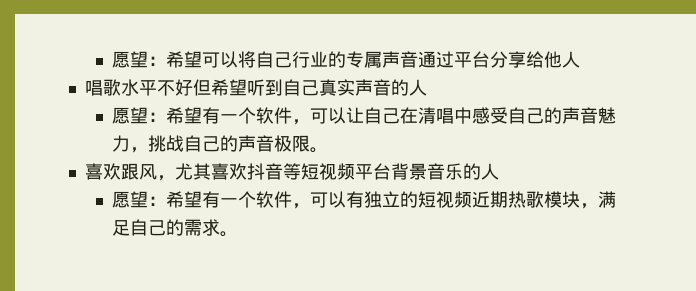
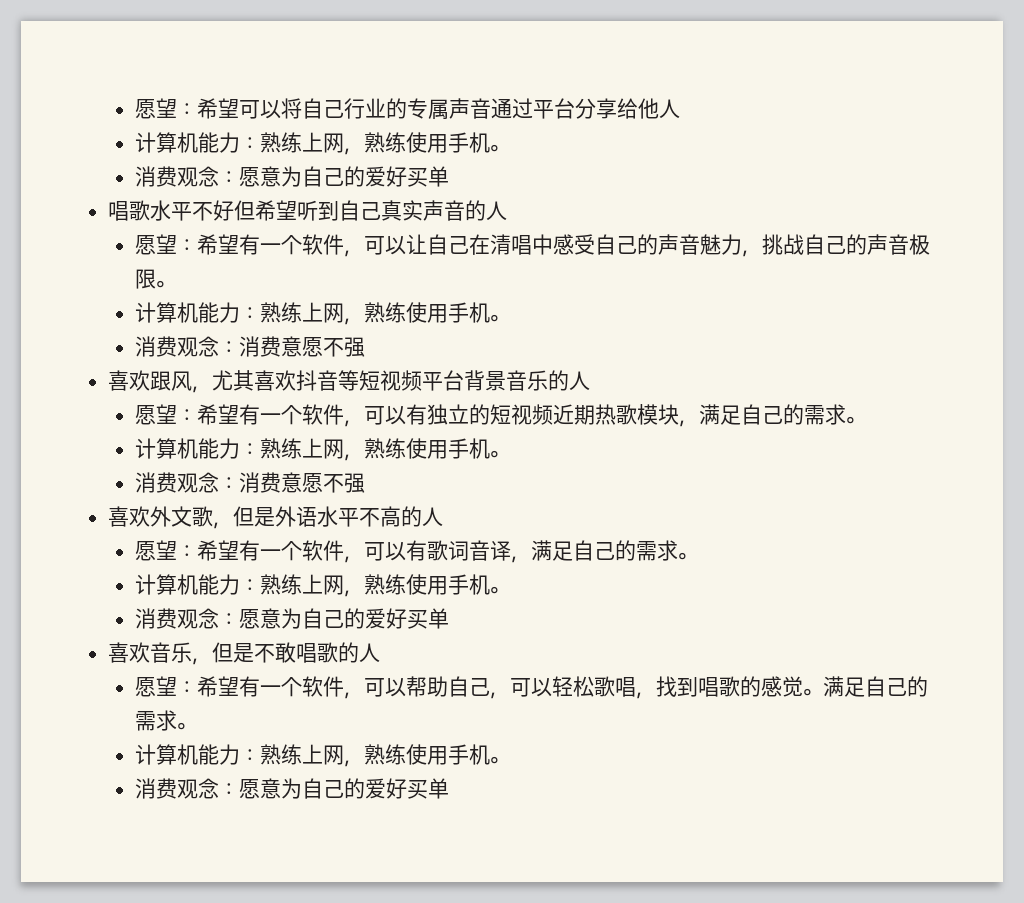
  愿望：希望可以将自己行业的专属声音通过平台分享给他人
+ 计算机能力：熟练上网，熟练使用手机。
+ 消费观念：愿意为自己的爱好买单
  愿望：希望有一个软件，可以让自己在清唱中感受自己的声音魅力，挑战自己的声音极限。
+ 计算机能力：熟练上网，熟练使用手机。
+ 消费观念：消费意愿不强
  愿望：希望有一个软件，可以有独立的短视频近期热歌模块，满足自己的需求。
+ 计算机能力：熟练上网，熟练使用手机。
+ 消费观念：消费意愿不强
+ 喜欢外文歌，但是外语水平不高的人
+ 愿望：希望有一个软件，可以有歌词音译，满足自己的需求。
+ 计算机能力：熟练上网，熟练使用手机。
+ 消费观念：愿意为自己的爱好买单
+ 喜欢音乐，但是不敢唱歌的人
+ 愿望：希望有一个软件，可以帮助自己，可以轻松歌唱，找到唱歌的感觉。满足自己的需求。
+ 计算机能力：熟练上网，熟练使用手机。
+ 消费观念：愿意为自己的爱好买单

